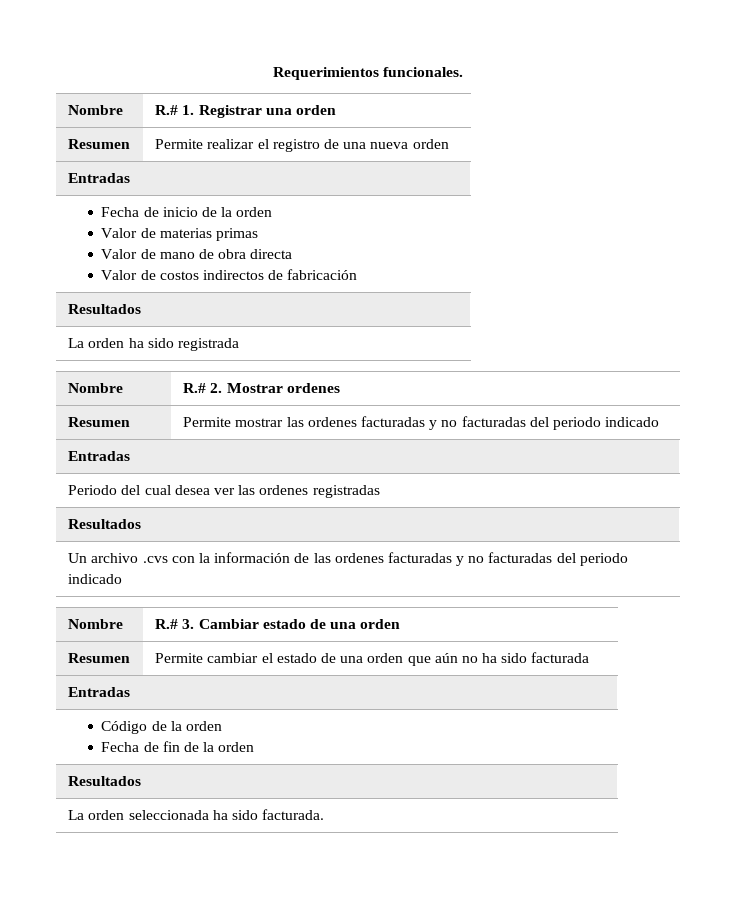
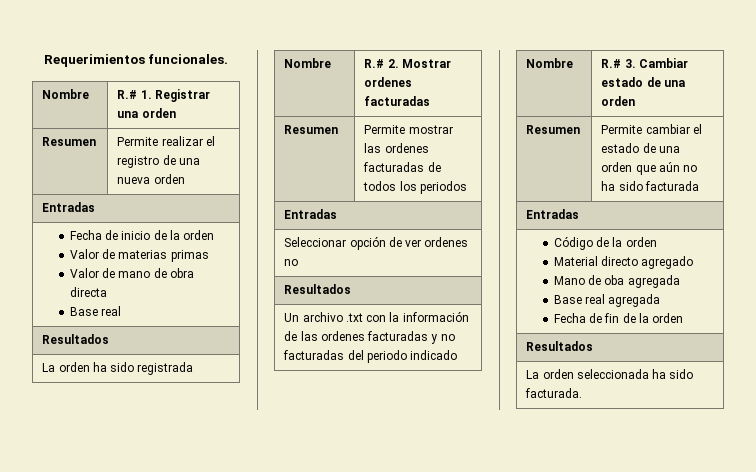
  Fecha de inicio de la orden
  Valor de materias primas
  Valor de mano de obra directa
- Valor de costos indirectos de fabricación
+ Base real
- Nombre | R.# 2. Mostrar ordenes
+ Nombre | R.# 2. Mostrar ordenes facturadas
- Resumen | Permite mostrar las ordenes facturadas y no facturadas del periodo indicado
+ Resumen | Permite mostrar las ordenes facturadas de todos los periodos
  Entradas
- Periodo del cual desea ver las ordenes registradas
+ Seleccionar opción de ver ordenes no
- Un archivo .cvs con la información de las ordenes facturadas y no facturadas del periodo indicado
+ Un archivo .txt con la información de las ordenes facturadas y no facturadas del periodo indicado
  Código de la orden
+ Material directo agregado
+ Mano de oba agregada
+ Base real agregada

